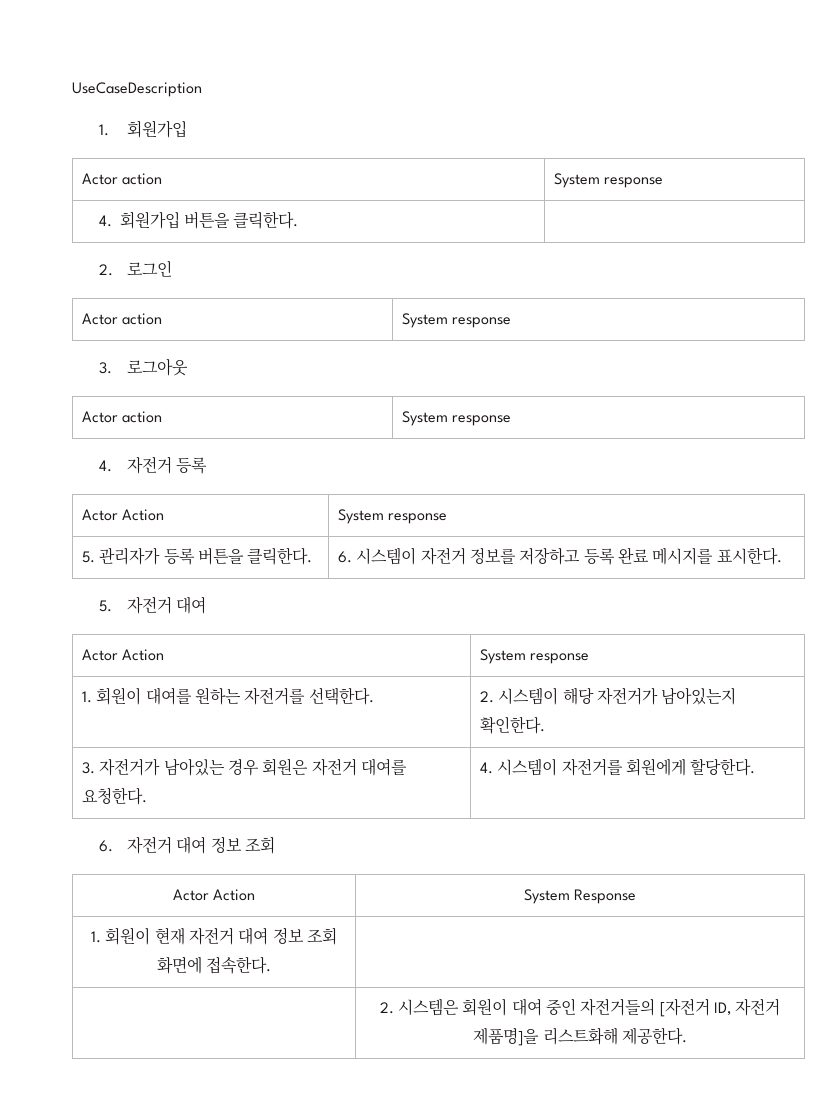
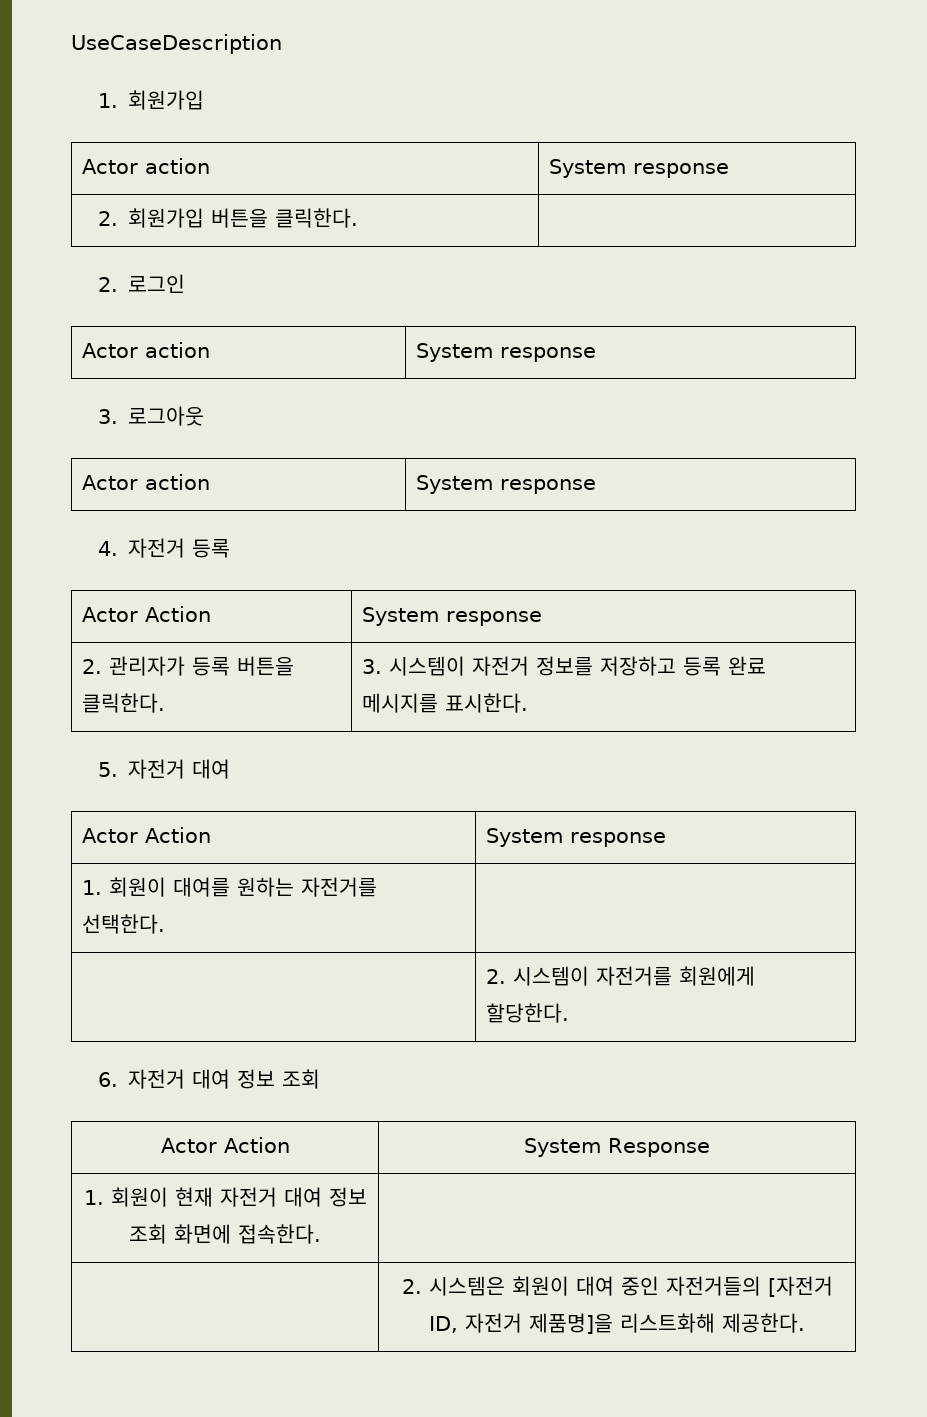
- 4. 회원가입 버튼을 클릭한다. |
+ 2. 회원가입 버튼을 클릭한다. |
- 5. 관리자가 등록 버튼을 클릭한다. | 6. 시스템이 자전거 정보를 저장하고 등록 완료 메시지를 표시한다.
+ 2. 관리자가 등록 버튼을 클릭한다. | 3. 시스템이 자전거 정보를 저장하고 등록 완료 메시지를 표시한다.
- 1. 회원이 대여를 원하는 자전거를 선택한다. | 2. 시스템이 해당 자전거가 남아있는지 확인한다.
- 3. 자전거가 남아있는 경우 회원은 자전거 대여를 요청한다. | 4. 시스템이 자전거를 회원에게 할당한다.
+ 1. 회원이 대여를 원하는 자전거를 선택한다. |
+ | 2. 시스템이 자전거를 회원에게 할당한다.

